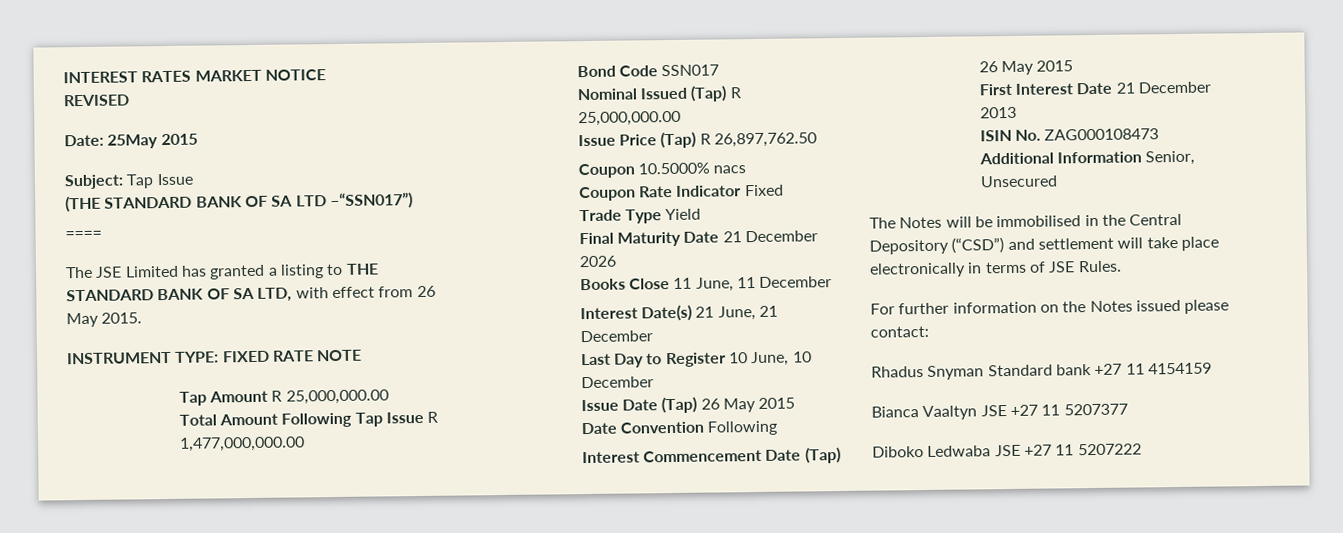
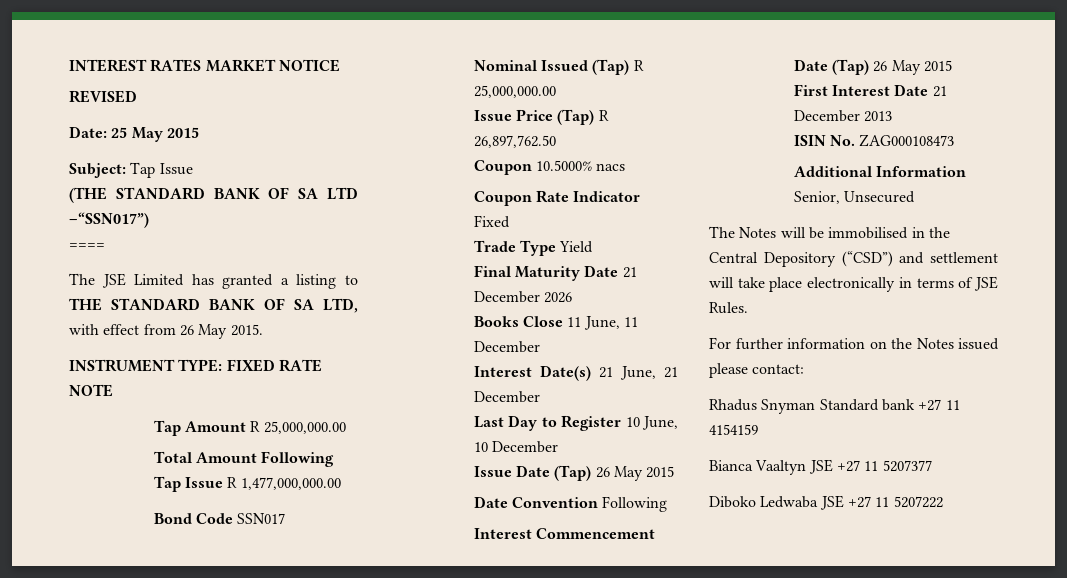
- Date: 25May 2015
+ Date: 25 May 2015

